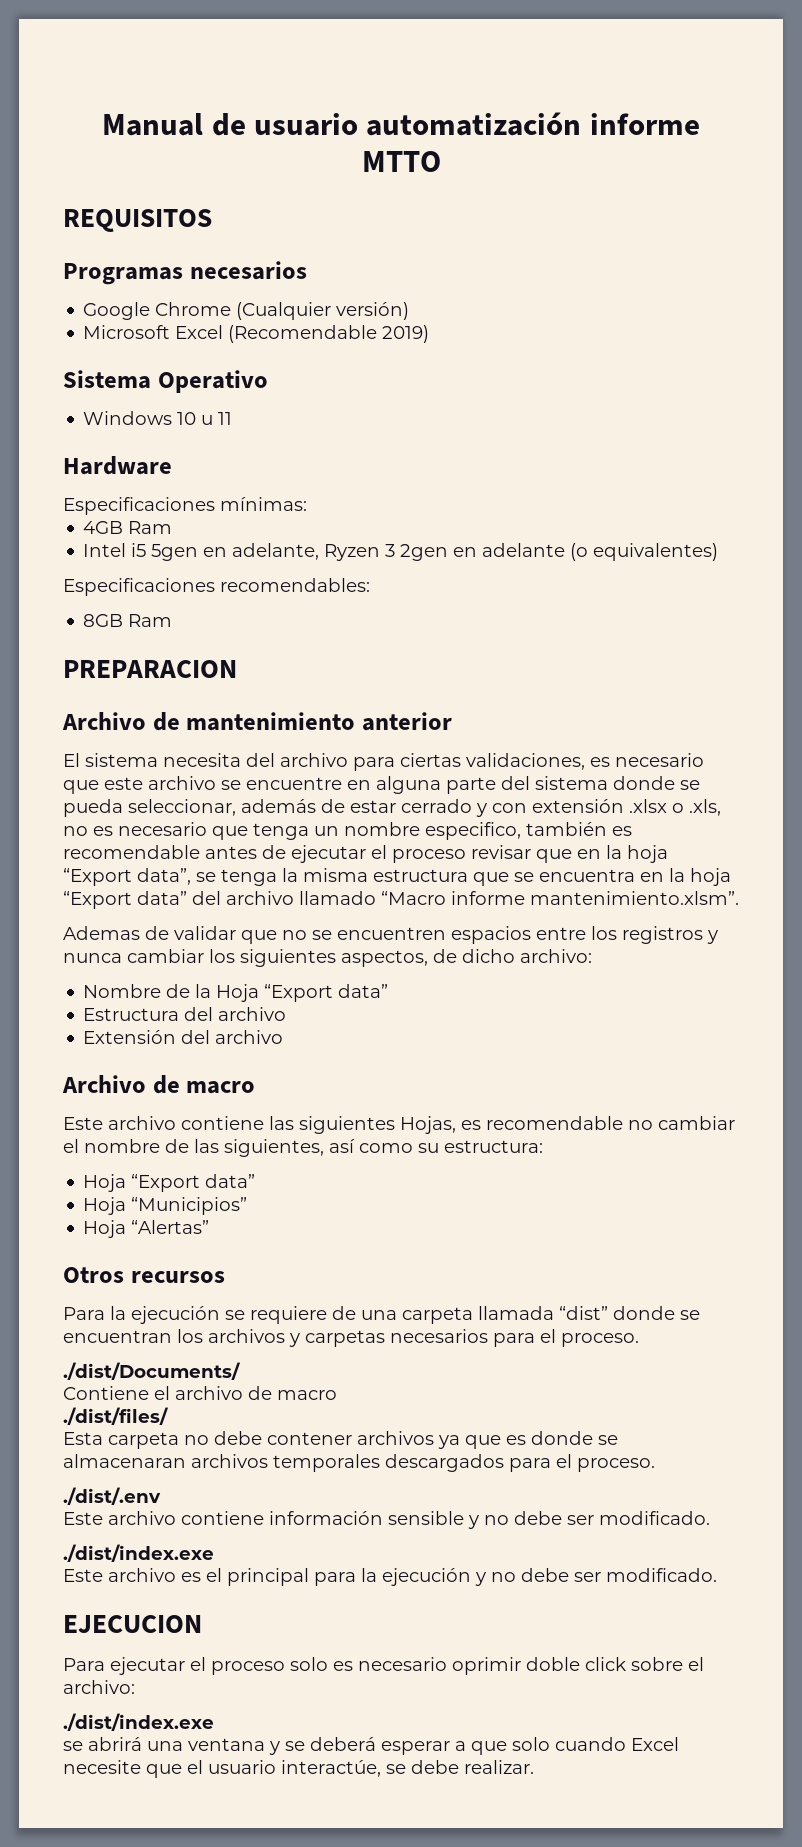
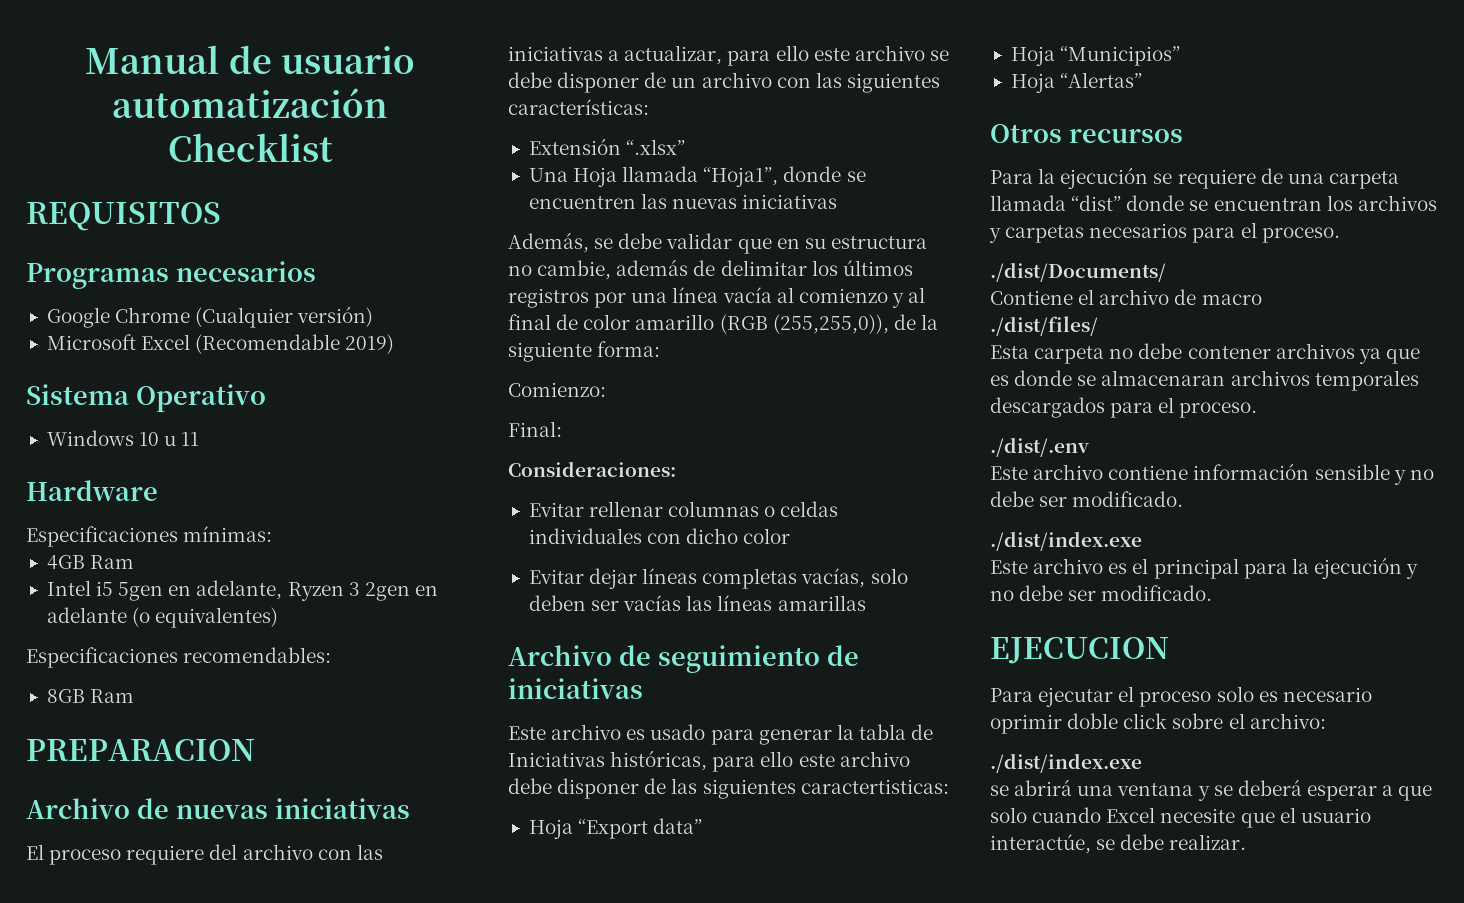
- Manual de usuario automatización informe MTTO
+ Manual de usuario automatización Checklist
- Archivo de mantenimiento anterior
+ Archivo de nuevas iniciativas
- El sistema necesita del archivo para ciertas validaciones, es necesario que este archivo se encuentre en alguna parte del sistema donde se pueda seleccionar, además de estar cerrado y con extensión .xlsx o .xls, no es necesario que tenga un nombre especifico, también es recomendable antes de ejecutar el proceso revisar que en la hoja “Export data”, se tenga la misma estructura que se encuentra en la hoja “Export data” del archivo llamado “Macro informe mantenimiento.xlsm”.
- Ademas de validar que no se encuentren espacios entre los registros y nunca cambiar los siguientes aspectos, de dicho archivo:
- Nombre de la Hoja “Export data”
- Estructura del archivo
- Extensión del archivo
- Archivo de macro
- Este archivo contiene las siguientes Hojas, es recomendable no cambiar el nombre de las siguientes, así como su estructura:
+ El proceso requiere del archivo con las iniciativas a actualizar, para ello este archivo se debe disponer de un archivo con las siguientes características:
+ Extensión “.xlsx”
+ Una Hoja llamada “Hoja1”, donde se encuentren las nuevas iniciativas
+ Además, se debe validar que en su estructura no cambie, además de delimitar los últimos registros por una línea vacía al comienzo y al final de color amarillo (RGB (255,255,0)), de la siguiente forma:
+ Comienzo:
+ Final:
+ Consideraciones:
+ Evitar rellenar columnas o celdas individuales con dicho color
+ Evitar dejar líneas completas vacías, solo deben ser vacías las líneas amarillas
+ Archivo de seguimiento de iniciativas
+ Este archivo es usado para generar la tabla de Iniciativas históricas, para ello este archivo debe disponer de las siguientes caractertisticas:

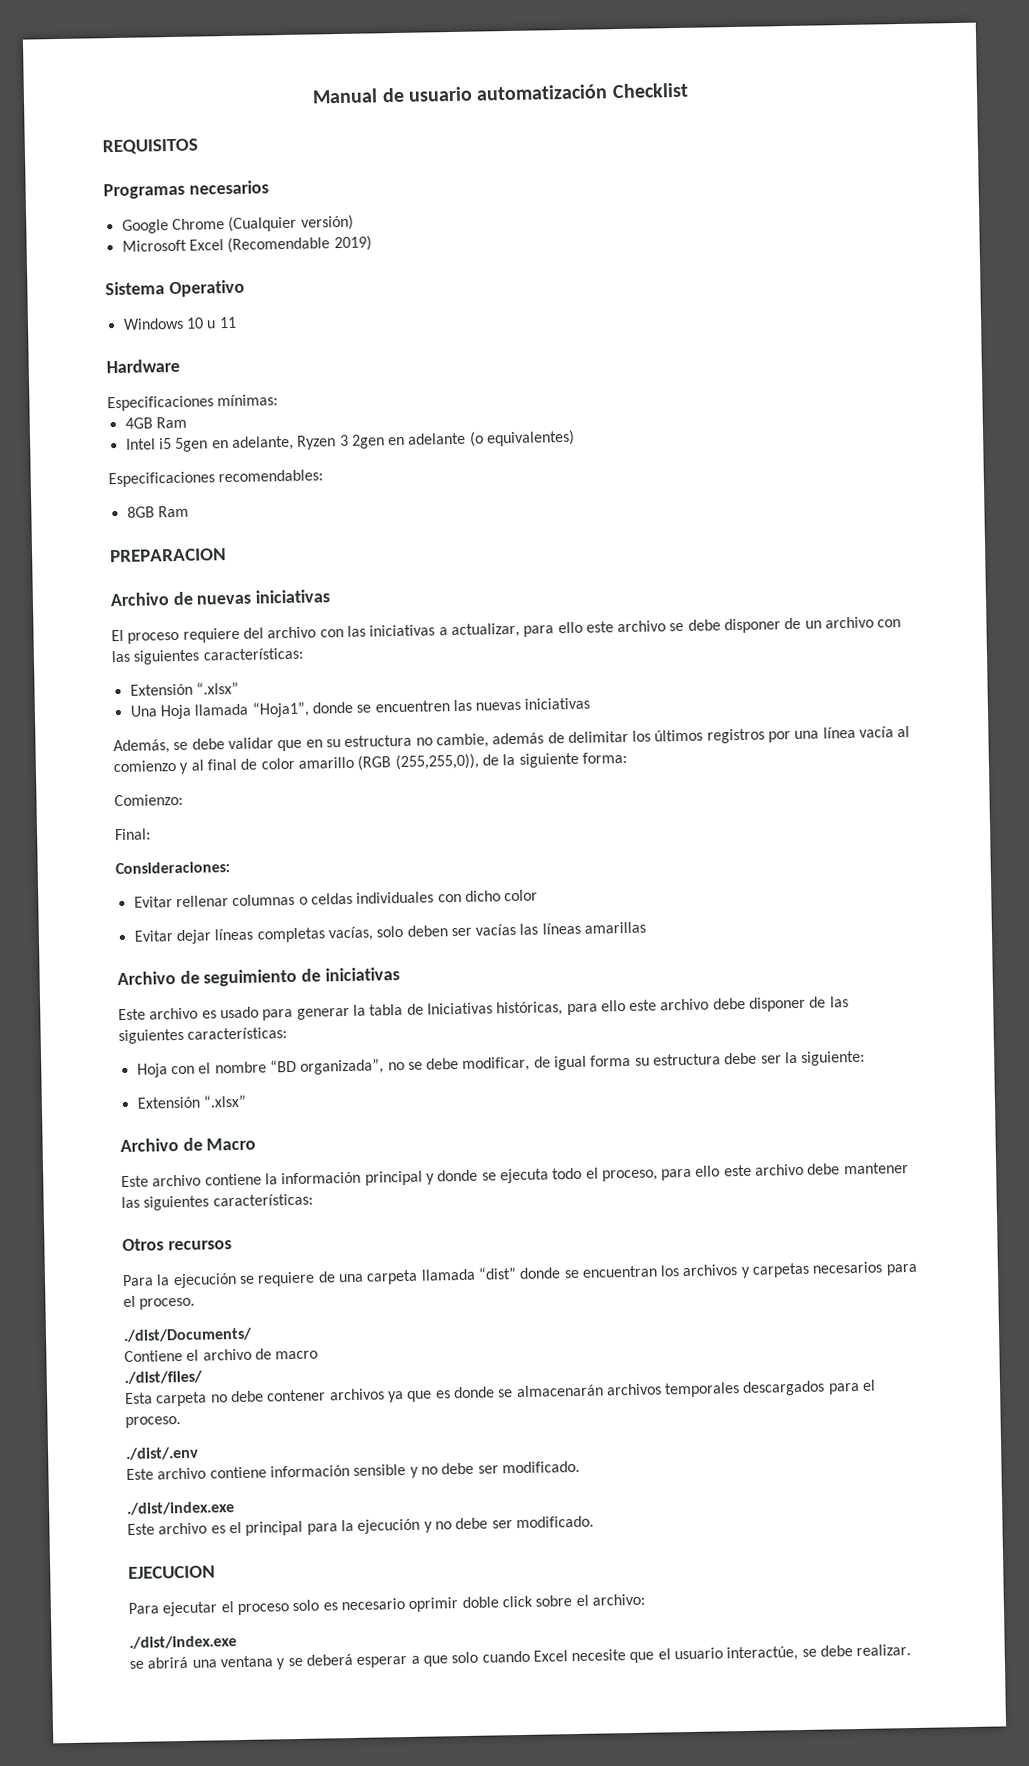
- Este archivo es usado para generar la tabla de Iniciativas históricas, para ello este archivo debe disponer de las siguientes caractertisticas:
- Hoja “Export data”
- Hoja “Municipios”
- Hoja “Alertas”
+ Este archivo es usado para generar la tabla de Iniciativas históricas, para ello este archivo debe disponer de las siguientes características:
+ Hoja con el nombre “BD organizada”, no se debe modificar, de igual forma su estructura debe ser la siguiente:
+ Extensión “.xlsx”
+ Archivo de Macro
+ Este archivo contiene la información principal y donde se ejecuta todo el proceso, para ello este archivo debe mantener las siguientes características:
- Esta carpeta no debe contener archivos ya que es donde se almacenaran archivos temporales descargados para el proceso.
+ Esta carpeta no debe contener archivos ya que es donde se almacenarán archivos temporales descargados para el proceso.

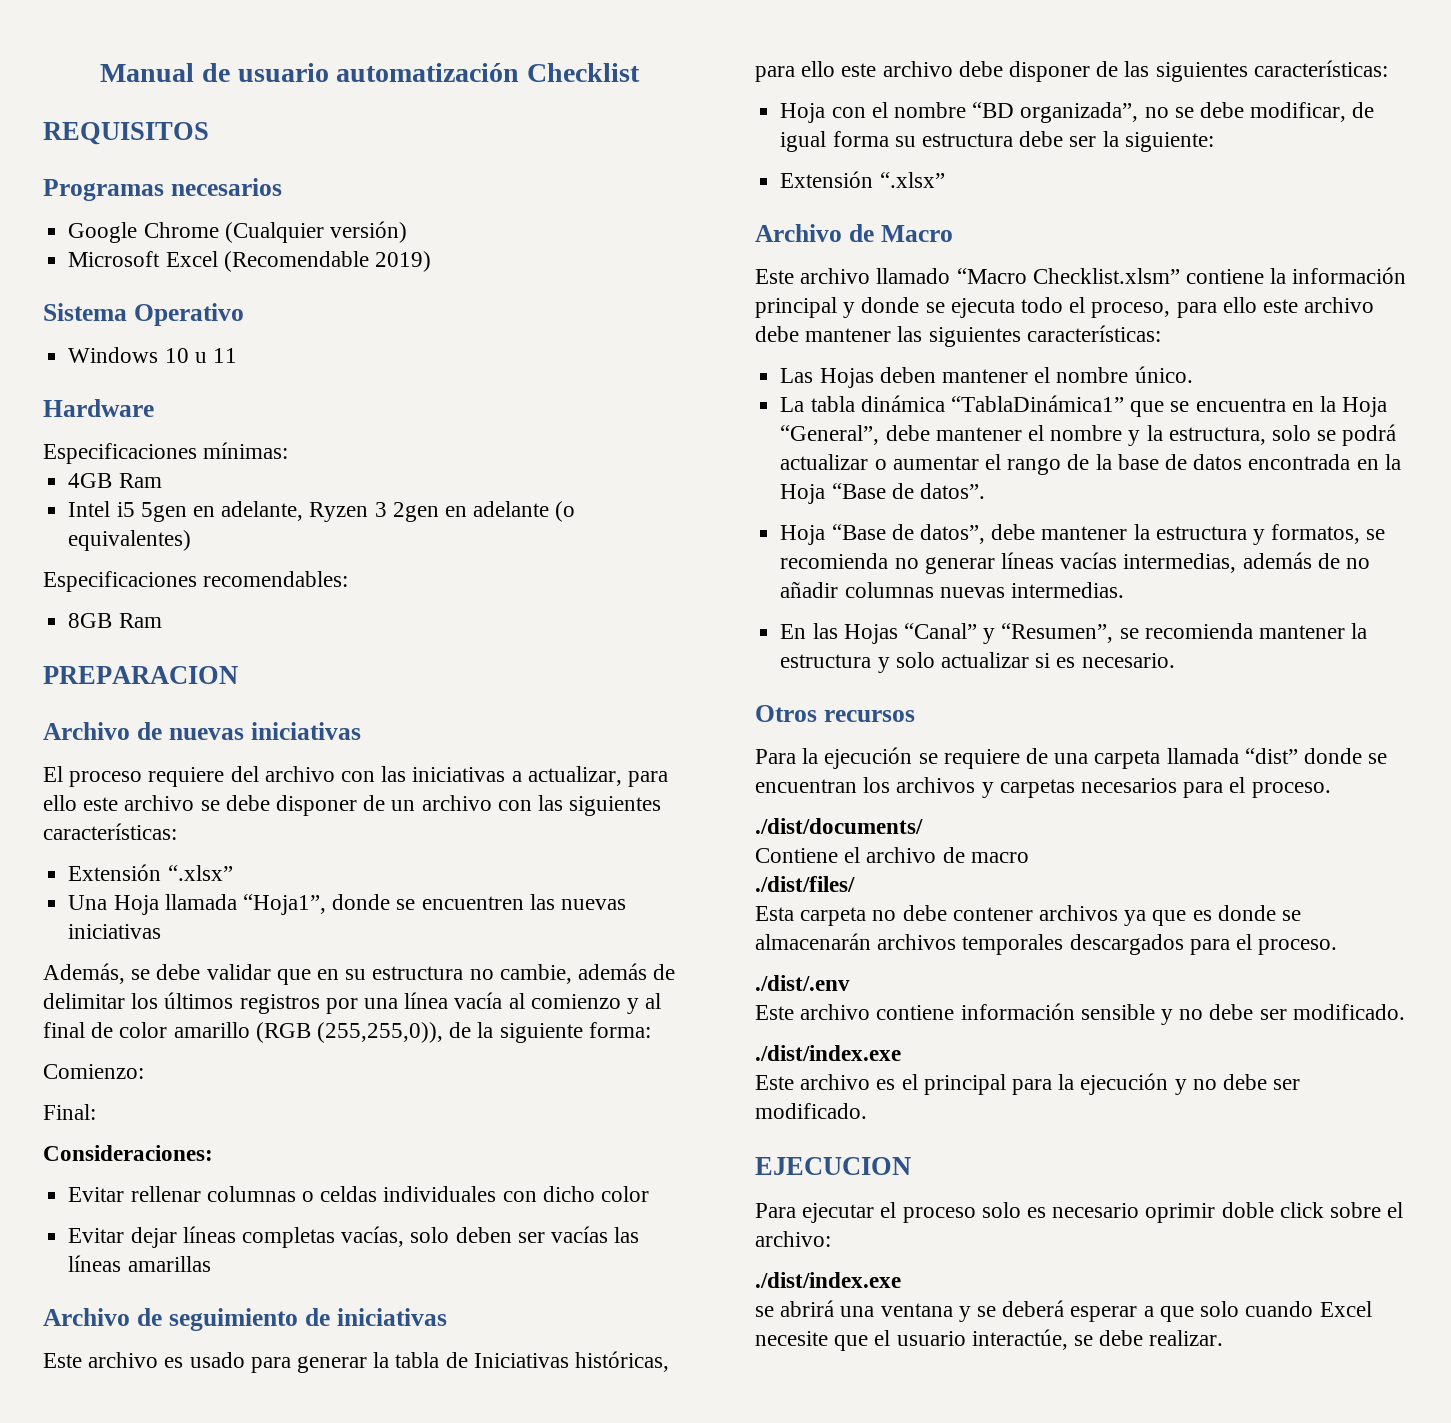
- Este archivo contiene la información principal y donde se ejecuta todo el proceso, para ello este archivo debe mantener las siguientes características:
+ Este archivo llamado “Macro Checklist.xlsm” contiene la información principal y donde se ejecuta todo el proceso, para ello este archivo debe mantener las siguientes características:
+ Las Hojas deben mantener el nombre único.
+ La tabla dinámica “TablaDinámica1” que se encuentra en la Hoja “General”, debe mantener el nombre y la estructura, solo se podrá actualizar o aumentar el rango de la base de datos encontrada en la Hoja “Base de datos”.
+ Hoja “Base de datos”, debe mantener la estructura y formatos, se recomienda no generar líneas vacías intermedias, además de no añadir columnas nuevas intermedias.
+ En las Hojas “Canal” y “Resumen”, se recomienda mantener la estructura y solo actualizar si es necesario.
- ./dist/Documents/
+ ./dist/documents/

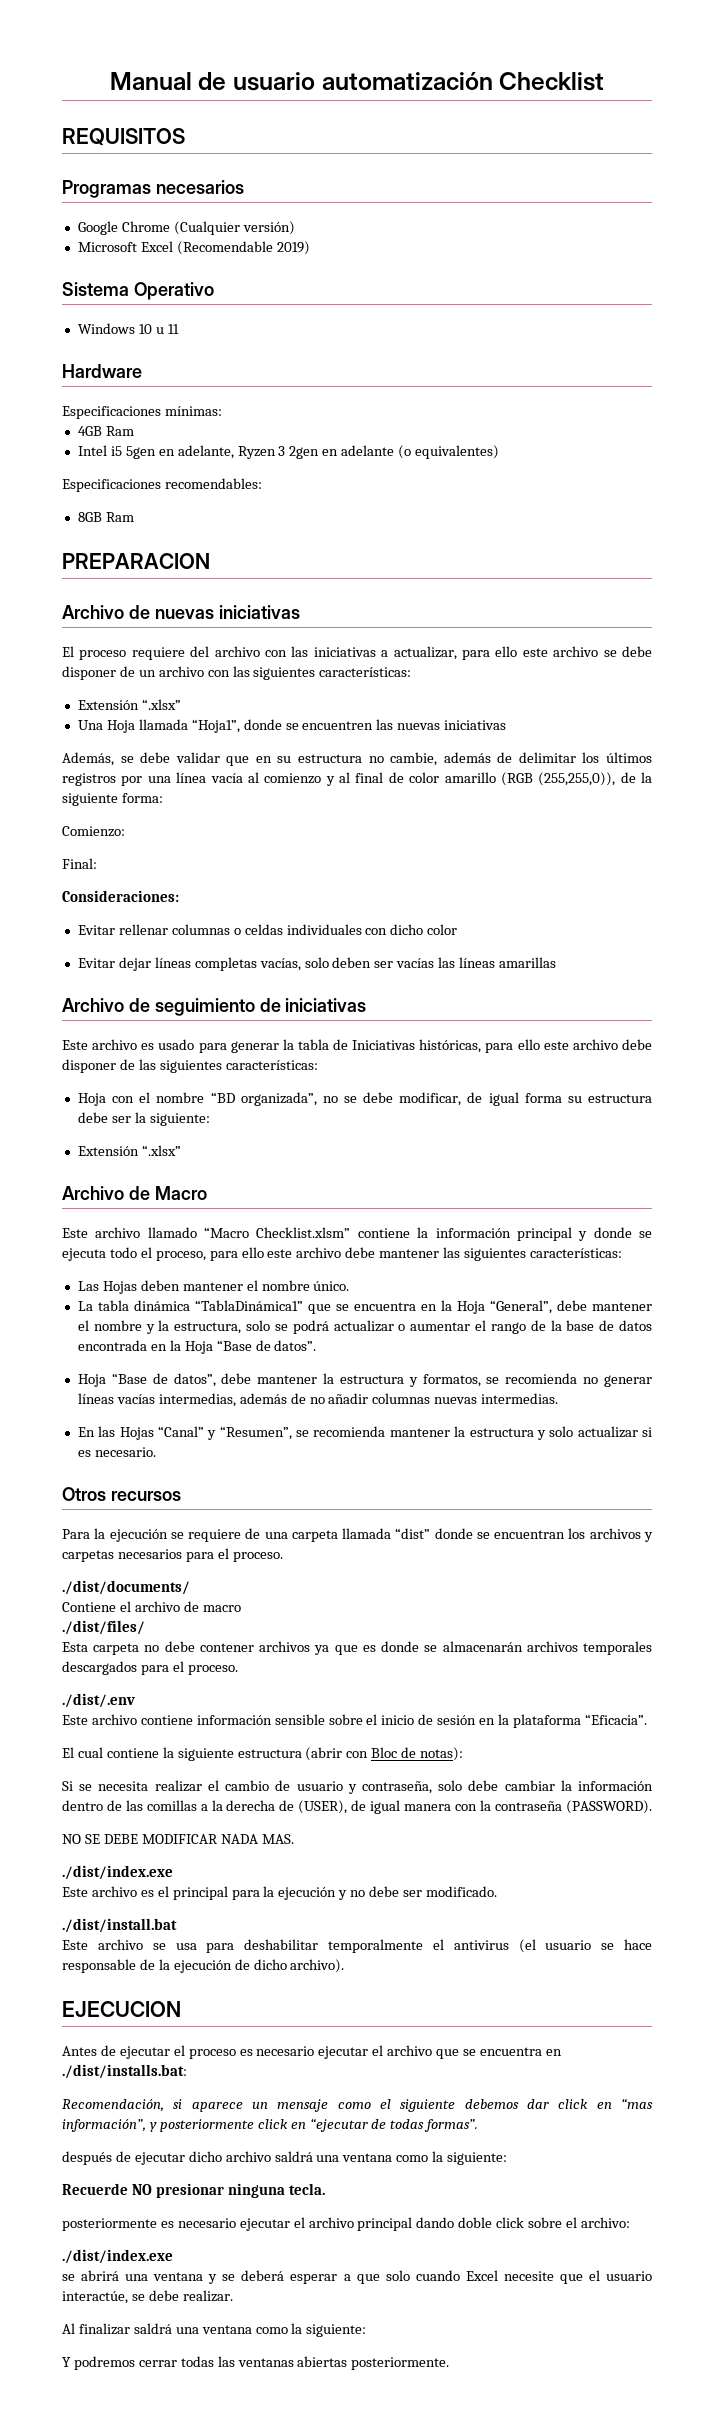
- Este archivo contiene información sensible y no debe ser modificado.
+ Este archivo contiene información sensible sobre el inicio de sesión en la plataforma “Eficacia”.
+ El cual contiene la siguiente estructura (abrir con Bloc de notas):
+ Si se necesita realizar el cambio de usuario y contraseña, solo debe cambiar la información dentro de las comillas a la derecha de (USER), de igual manera con la contraseña (PASSWORD).
+ NO SE DEBE MODIFICAR NADA MAS.
+ ./dist/install.bat
+ Este archivo se usa para deshabilitar temporalmente el antivirus (el usuario se hace responsable de la ejecución de dicho archivo).
- Para ejecutar el proceso solo es necesario oprimir doble click sobre el archivo:
+ Antes de ejecutar el proceso es necesario ejecutar el archivo que se encuentra en ./dist/installs.bat:
+ Recomendación, si aparece un mensaje como el siguiente debemos dar click en “mas información”, y posteriormente click en “ejecutar de todas formas”.
+ después de ejecutar dicho archivo saldrá una ventana como la siguiente:
+ Recuerde NO presionar ninguna tecla.
+ posteriormente es necesario ejecutar el archivo principal dando doble click sobre el archivo:
+ Al finalizar saldrá una ventana como la siguiente:
+ Y podremos cerrar todas las ventanas abiertas posteriormente.

